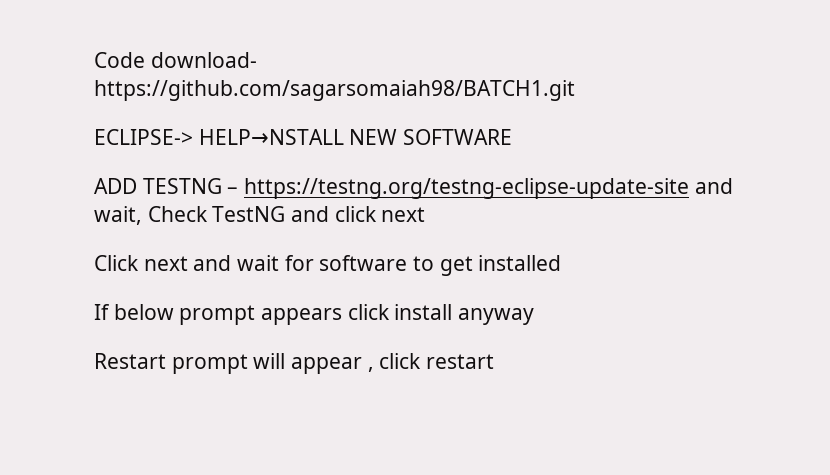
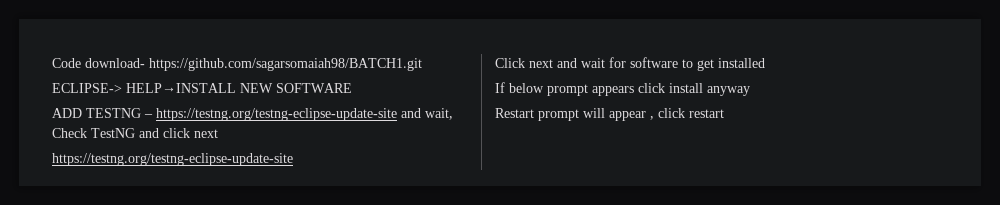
- ECLIPSE-> HELP→NSTALL NEW SOFTWARE
+ ECLIPSE-> HELP→INSTALL NEW SOFTWARE
  ADD TESTNG – https://testng.org/testng-eclipse-update-site and wait, Check TestNG and click next
+ https://testng.org/testng-eclipse-update-site

